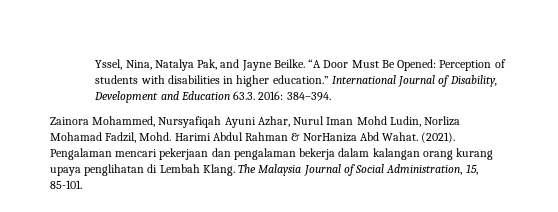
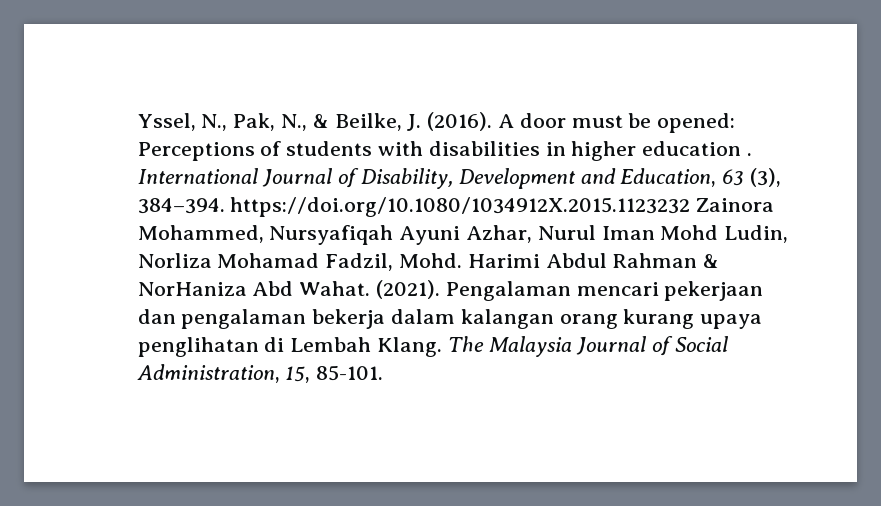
- Yssel, Nina, Natalya Pak, and Jayne Beilke. “A Door Must Be Opened: Perception of students with disabilities in higher education.”
+ Yssel, N., Pak, N., & Beilke, J. (2016). A door must be opened: Perceptions of students with disabilities in higher education .
- International Journal of Disability, Development and Education 63.3. 2016: 384–394.
- Zainora Mohammed, Nursyafiqah Ayuni Azhar, Nurul Iman Mohd Ludin, Norliza Mohamad Fadzil, Mohd.
+ International Journal of Disability, Development and Education, 63 (3), 384–394. https://doi.org/10.1080/1034912X.2015.1123232 Zainora Mohammed, Nursyafiqah Ayuni Azhar, Nurul Iman Mohd Ludin, Norliza Mohamad Fadzil, Mohd.

